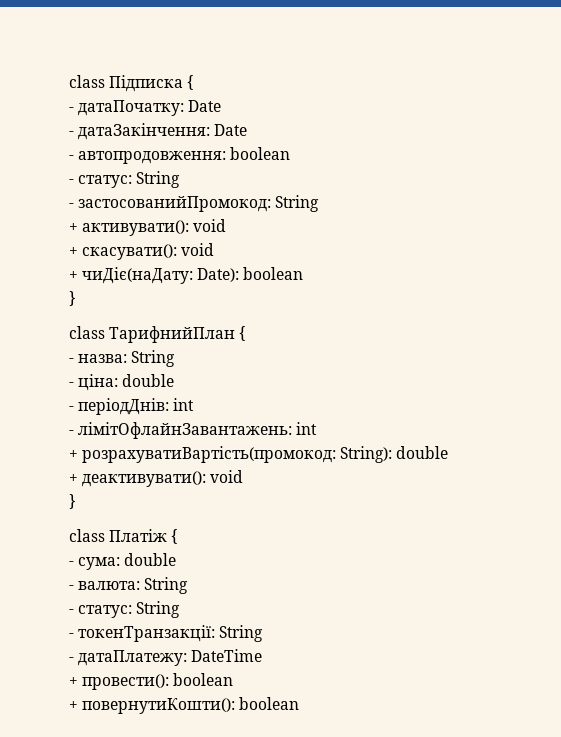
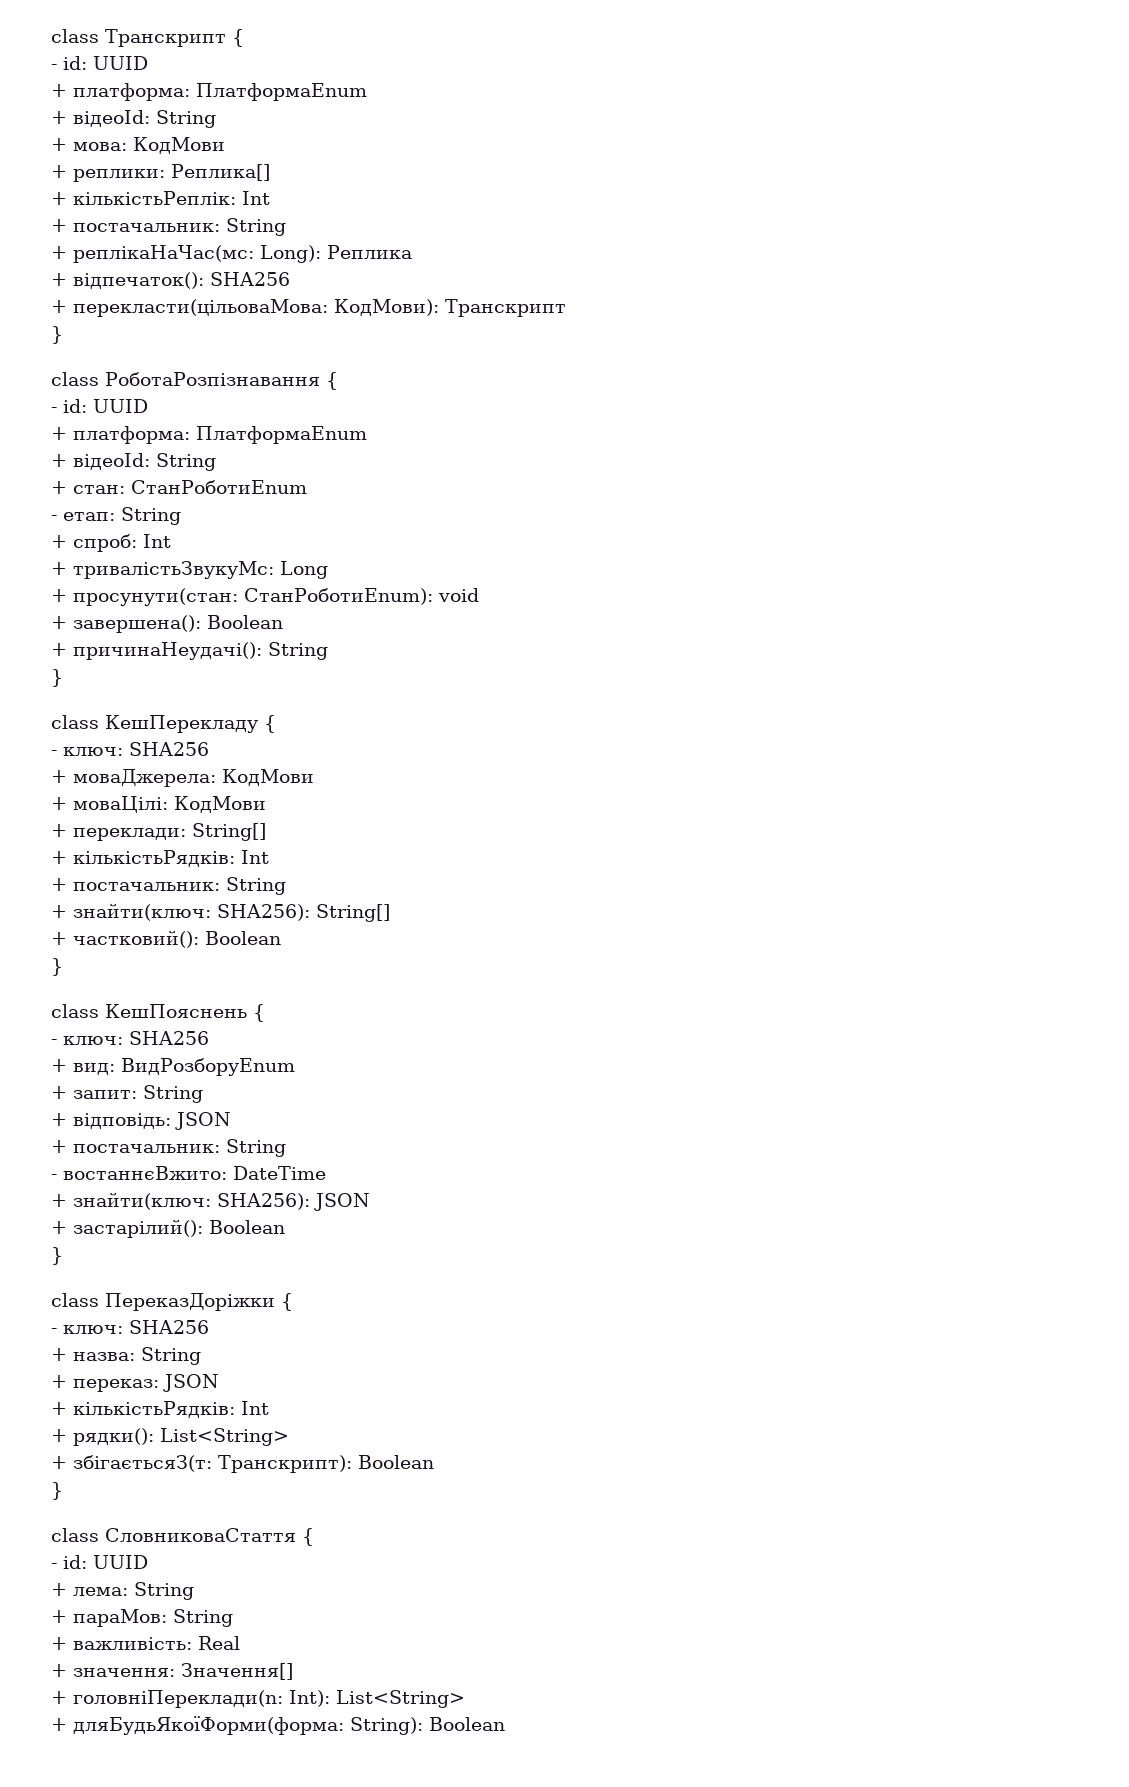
- class Підписка {
- - датаПочатку: Date
- - датаЗакінчення: Date
- - автопродовження: boolean
- - статус: String
- - застосованийПромокод: String
- + активувати(): void
- + скасувати(): void
- + чиДіє(наДату: Date): boolean
+ class Транскрипт {
+ - id: UUID
+ + платформа: ПлатформаEnum
+ + відеоId: String
+ + мова: КодМови
+ + реплики: Реплика[]
+ + кількістьРеплік: Int
+ + постачальник: String
+ + реплікаНаЧас(мс: Long): Реплика
+ + відпечаток(): SHA256
+ + перекласти(цільоваМова: КодМови): Транскрипт
  }
- class ТарифнийПлан {
- - назва: String
- - ціна: double
- - періодДнів: int
- - лімітОфлайнЗавантажень: int
- + розрахуватиВартість(промокод: String): double
- + деактивувати(): void
+ class РоботаРозпізнавання {
+ - id: UUID
+ + платформа: ПлатформаEnum
+ + відеоId: String
+ + стан: СтанРоботиEnum
+ - етап: String
+ + спроб: Int
+ + тривалістьЗвукуМс: Long
+ + просунути(стан: СтанРоботиEnum): void
+ + завершена(): Boolean
+ + причинаНеудачі(): String
  }
- class Платіж {
- - сума: double
- - валюта: String
- - статус: String
- - токенТранзакції: String
- - датаПлатежу: DateTime
- + провести(): boolean
- + повернутиКошти(): boolean
+ class КешПерекладу {
+ - ключ: SHA256
+ + моваДжерела: КодМови
+ + моваЦілі: КодМови
+ + переклади: String[]
+ + кількістьРядків: Int
+ + постачальник: String
+ + знайти(ключ: SHA256): String[]
+ + частковий(): Boolean
+ }
+ class КешПояснень {
+ - ключ: SHA256
+ + вид: ВидРозборуEnum
+ + запит: String
+ + відповідь: JSON
+ + постачальник: String
+ - востаннєВжито: DateTime
+ + знайти(ключ: SHA256): JSON
+ + застарілий(): Boolean
+ }
+ class ПереказДоріжки {
+ - ключ: SHA256
+ + назва: String
+ + переказ: JSON
+ + кількістьРядків: Int
+ + рядки(): List<String>
+ + збігаєтьсяЗ(т: Транскрипт): Boolean
+ }
+ class СловниковаСтаття {
+ - id: UUID
+ + лема: String
+ + параМов: String
+ + важливість: Real
+ + значення: Значення[]
+ + головніПереклади(n: Int): List<String>
+ + дляБудьЯкоїФорми(форма: String): Boolean

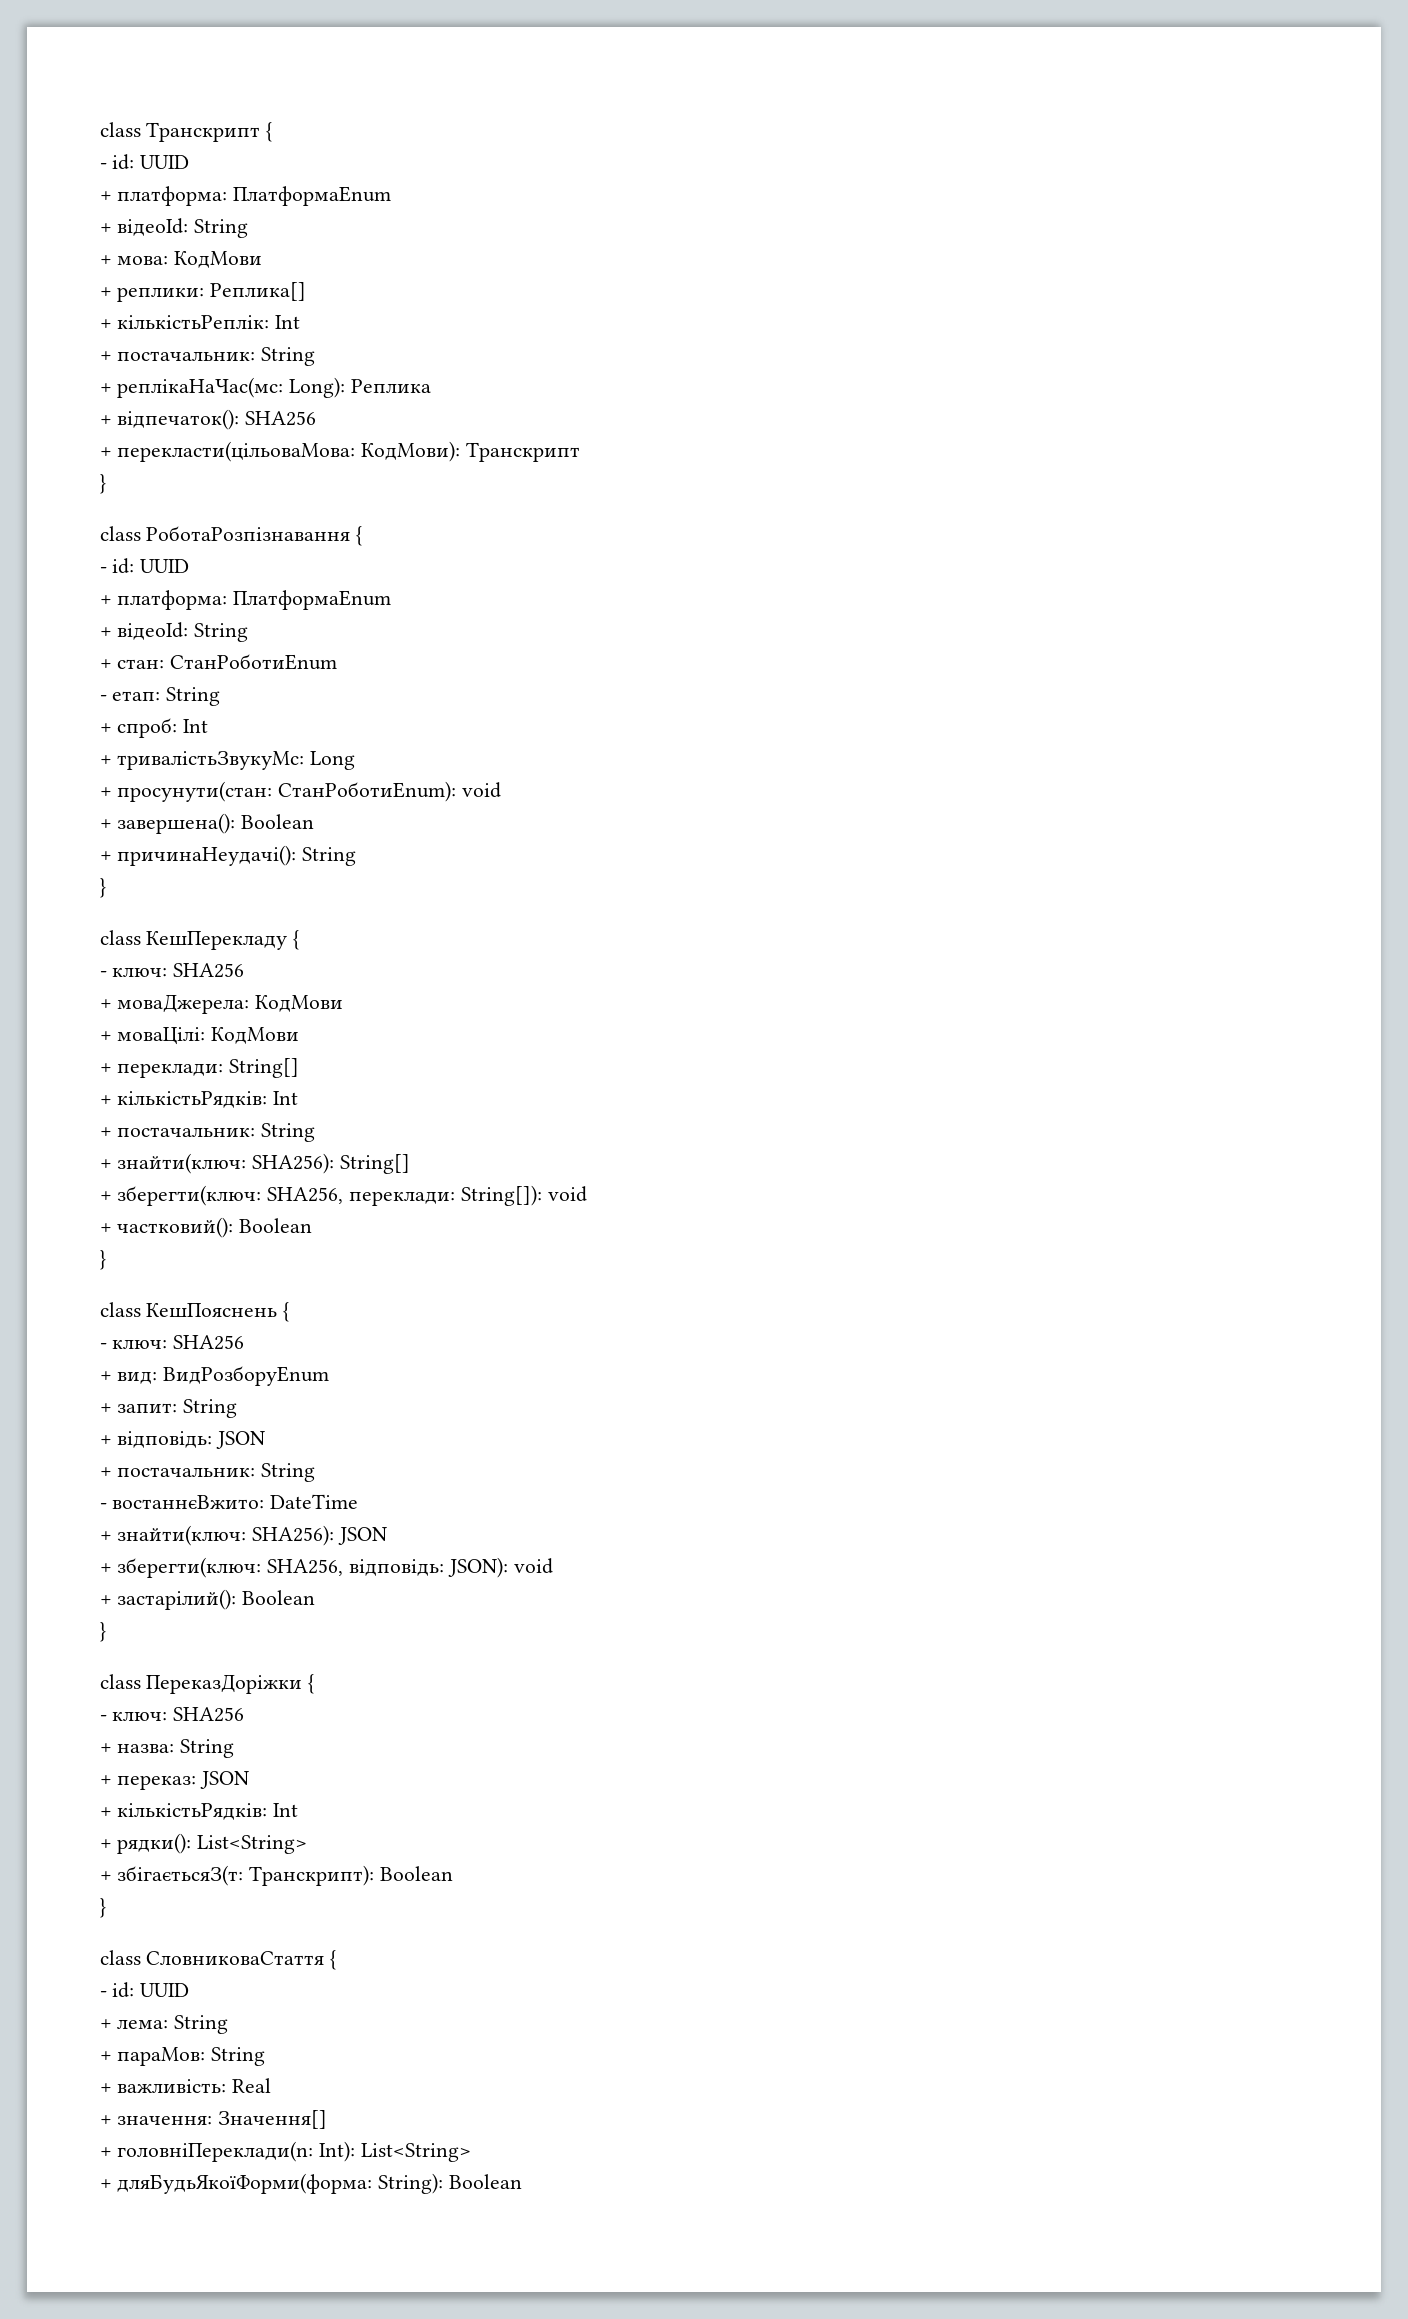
+ + зберегти(ключ: SHA256, переклади: String[]): void
+ + зберегти(ключ: SHA256, відповідь: JSON): void

